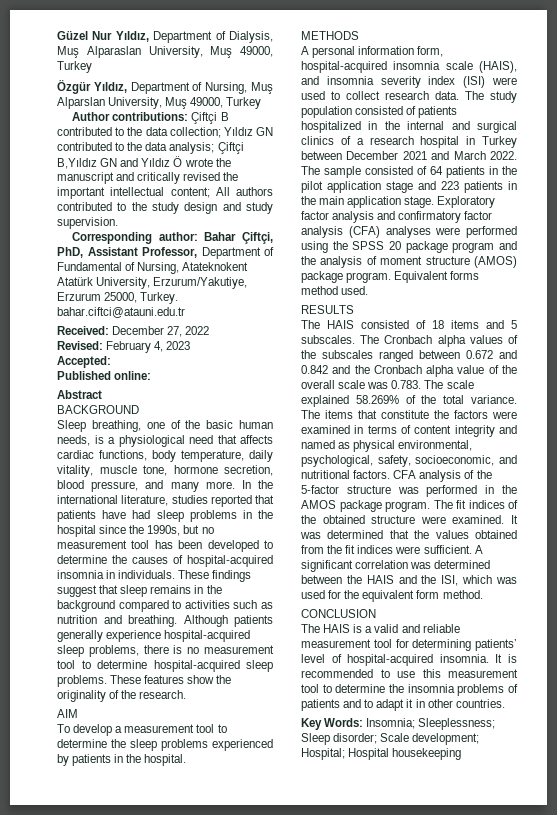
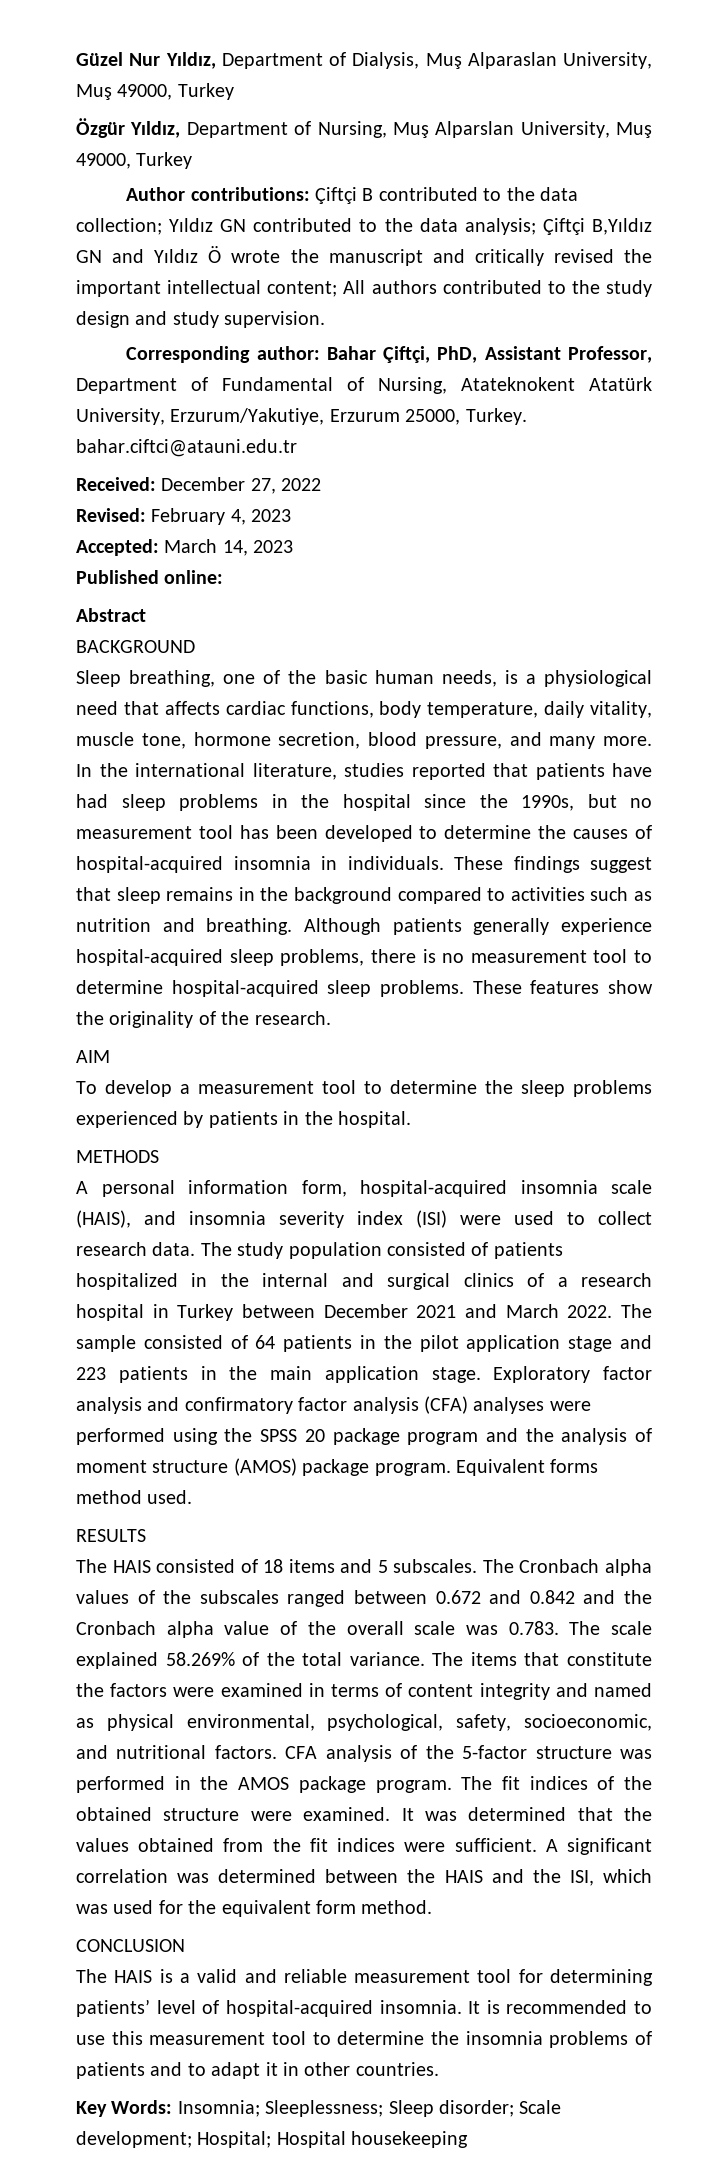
- Accepted:
+ Accepted: March 14, 2023

